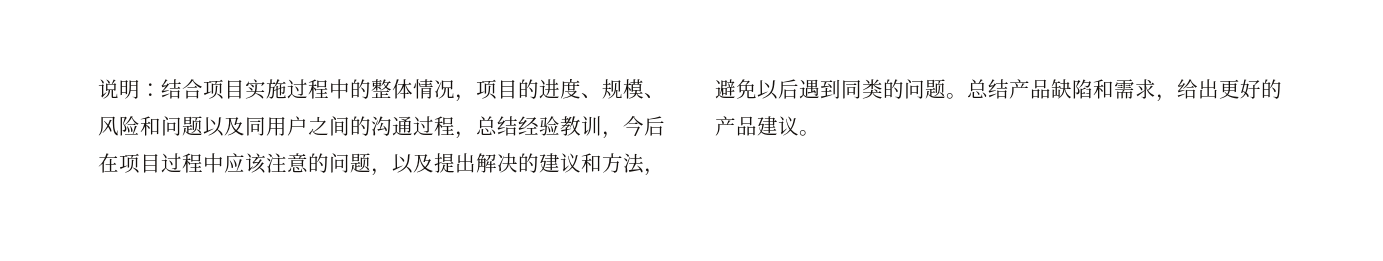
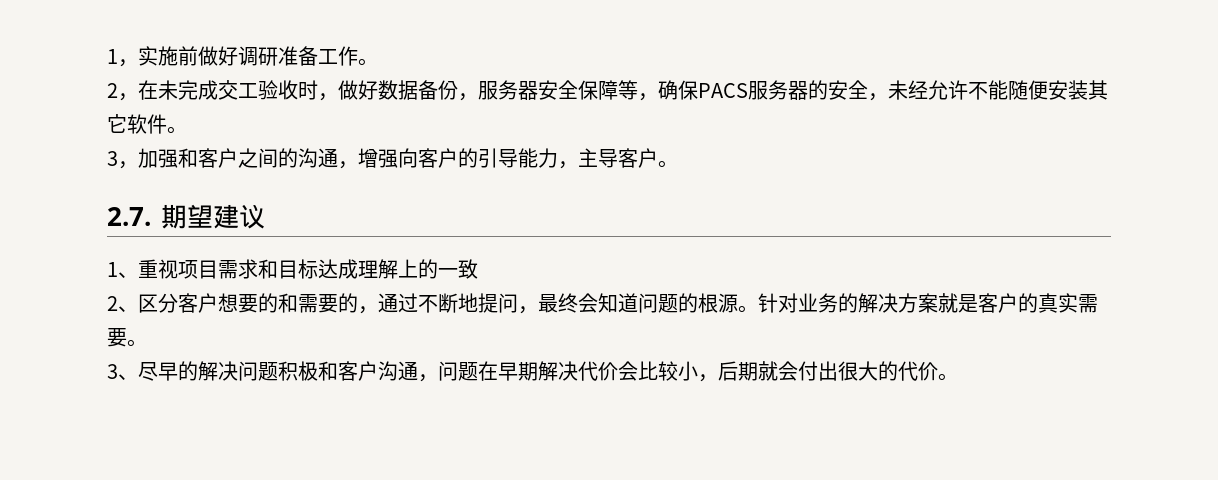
- 说明：结合项目实施过程中的整体情况，项目的进度、规模、风险和问题以及同用户之间的沟通过程，总结经验教训，今后在项目过程中应该注意的问题，以及提出解决的建议和方法，避免以后遇到同类的问题。总结产品缺陷和需求，给出更好的产品建议。
+ 1，实施前做好调研准备工作。
+ 2，在未完成交工验收时，做好数据备份，服务器安全保障等，确保PACS服务器的安全，未经允许不能随便安装其它软件。
+ 3，加强和客户之间的沟通，增强向客户的引导能力，主导客户。
+ 2.7.期望建议
+ 1、重视项目需求和目标达成理解上的一致
+ 2、区分客户想要的和需要的，通过不断地提问，最终会知道问题的根源。针对业务的解决方案就是客户的真实需要。
+ 3、尽早的解决问题积极和客户沟通，问题在早期解决代价会比较小，后期就会付出很大的代价。

